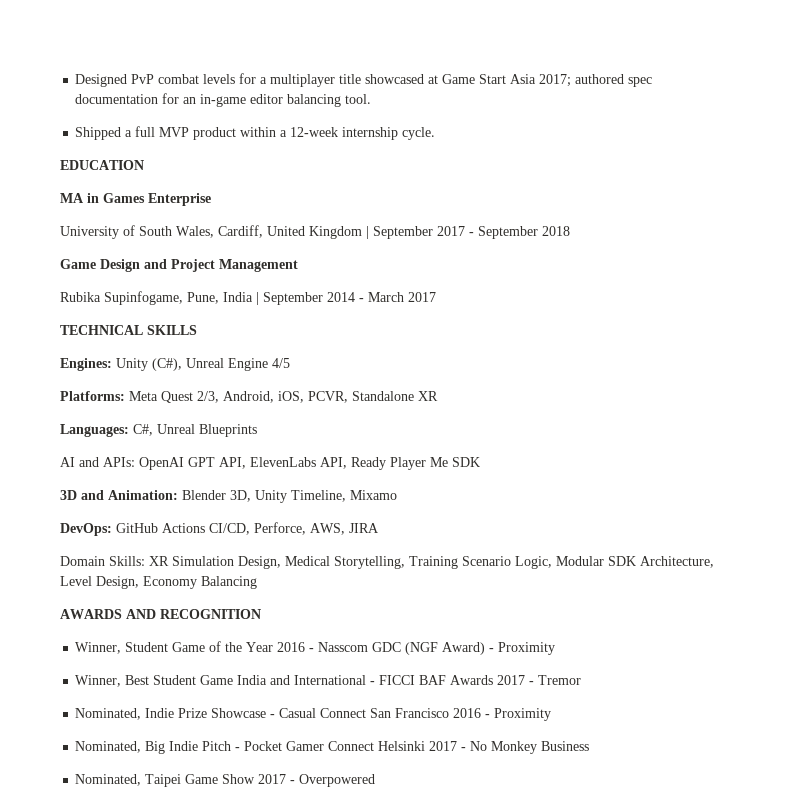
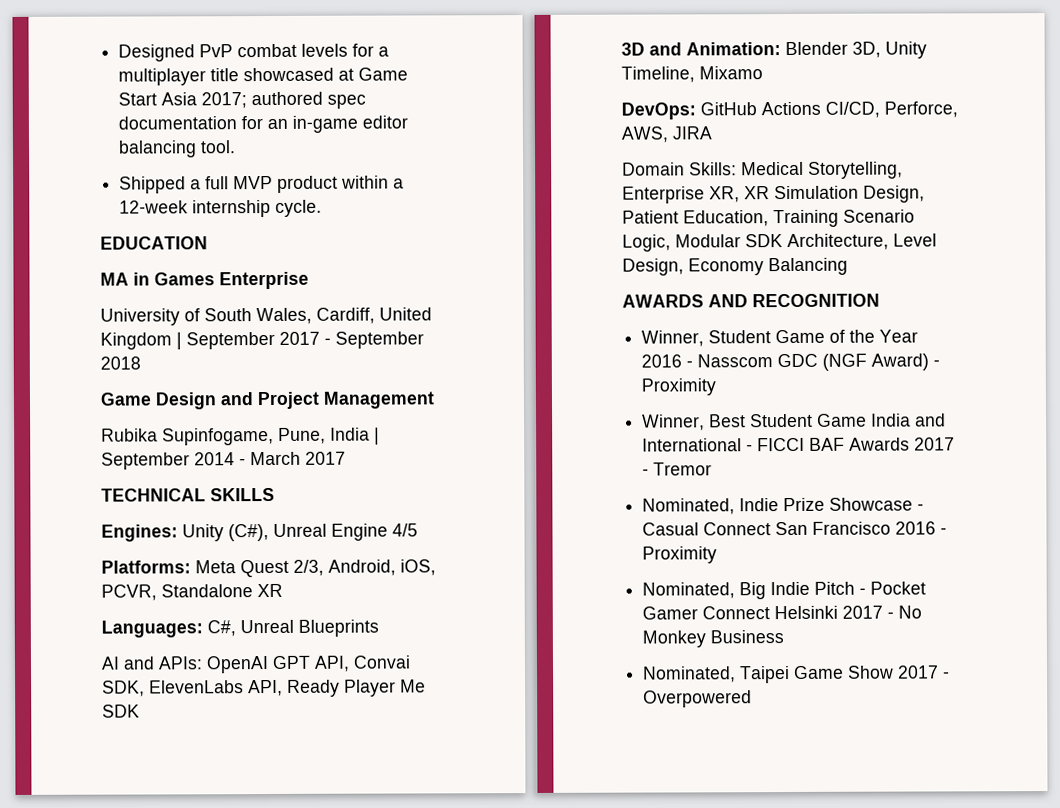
- AI and APIs: OpenAI GPT API, ElevenLabs API, Ready Player Me SDK
+ AI and APIs: OpenAI GPT API, Convai SDK, ElevenLabs API, Ready Player Me SDK
- Domain Skills: XR Simulation Design, Medical Storytelling, Training Scenario Logic, Modular SDK Architecture, Level Design, Economy Balancing
+ Domain Skills: Medical Storytelling, Enterprise XR, XR Simulation Design, Patient Education, Training Scenario Logic, Modular SDK Architecture, Level Design, Economy Balancing

